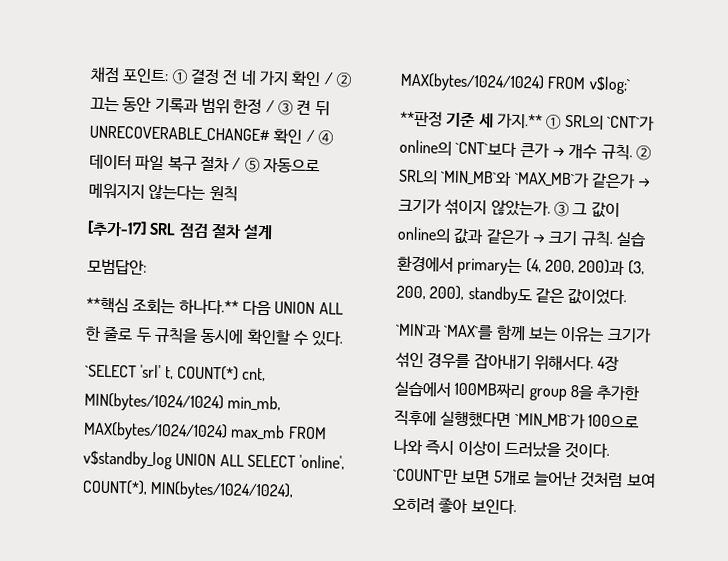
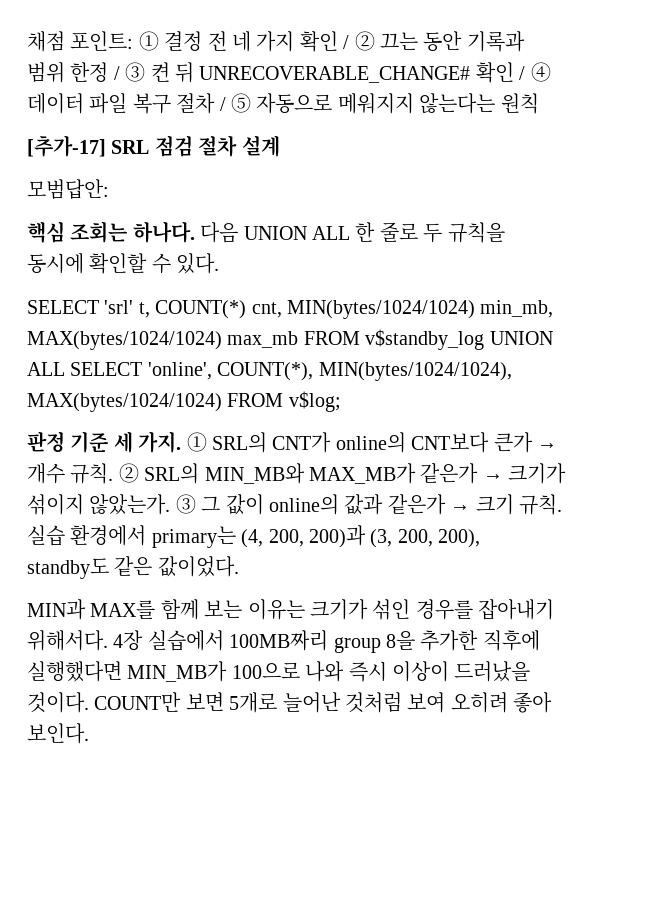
- **핵심 조회는 하나다.** 다음 UNION ALL 한 줄로 두 규칙을 동시에 확인할 수 있다.
+ 핵심 조회는 하나다. 다음 UNION ALL 한 줄로 두 규칙을 동시에 확인할 수 있다.
- `SELECT 'srl' t, COUNT(*) cnt, MIN(bytes/1024/1024) min_mb, MAX(bytes/1024/1024) max_mb FROM v$standby_log UNION ALL SELECT 'online', COUNT(*), MIN(bytes/1024/1024), MAX(bytes/1024/1024) FROM v$log;`
- **판정 기준 세 가지.** ① SRL의 `CNT`가 online의 `CNT`보다 큰가 → 개수 규칙.
+ SELECT 'srl' t, COUNT(*) cnt, MIN(bytes/1024/1024) min_mb, MAX(bytes/1024/1024) max_mb FROM v$standby_log UNION ALL SELECT 'online', COUNT(*), MIN(bytes/1024/1024), MAX(bytes/1024/1024) FROM v$log;
+ 판정 기준 세 가지. ① SRL의 CNT가 online의 CNT보다 큰가 → 개수 규칙.
- ② SRL의 `MIN_MB`와 `MAX_MB`가 같은가 → 크기가 섞이지 않았는가.
+ ② SRL의 MIN_MB와 MAX_MB가 같은가 → 크기가 섞이지 않았는가.
- `MIN`과 `MAX`를 함께 보는 이유는 크기가 섞인 경우를 잡아내기 위해서다.
+ MIN과 MAX를 함께 보는 이유는 크기가 섞인 경우를 잡아내기 위해서다.
- 4장 실습에서 100MB짜리 group 8을 추가한 직후에 실행했다면 `MIN_MB`가 100으로 나와 즉시 이상이 드러났을 것이다.
+ 4장 실습에서 100MB짜리 group 8을 추가한 직후에 실행했다면 MIN_MB가 100으로 나와 즉시 이상이 드러났을 것이다.
- `COUNT`만 보면 5개로 늘어난 것처럼 보여 오히려 좋아 보인다.
+ COUNT만 보면 5개로 늘어난 것처럼 보여 오히려 좋아 보인다.

